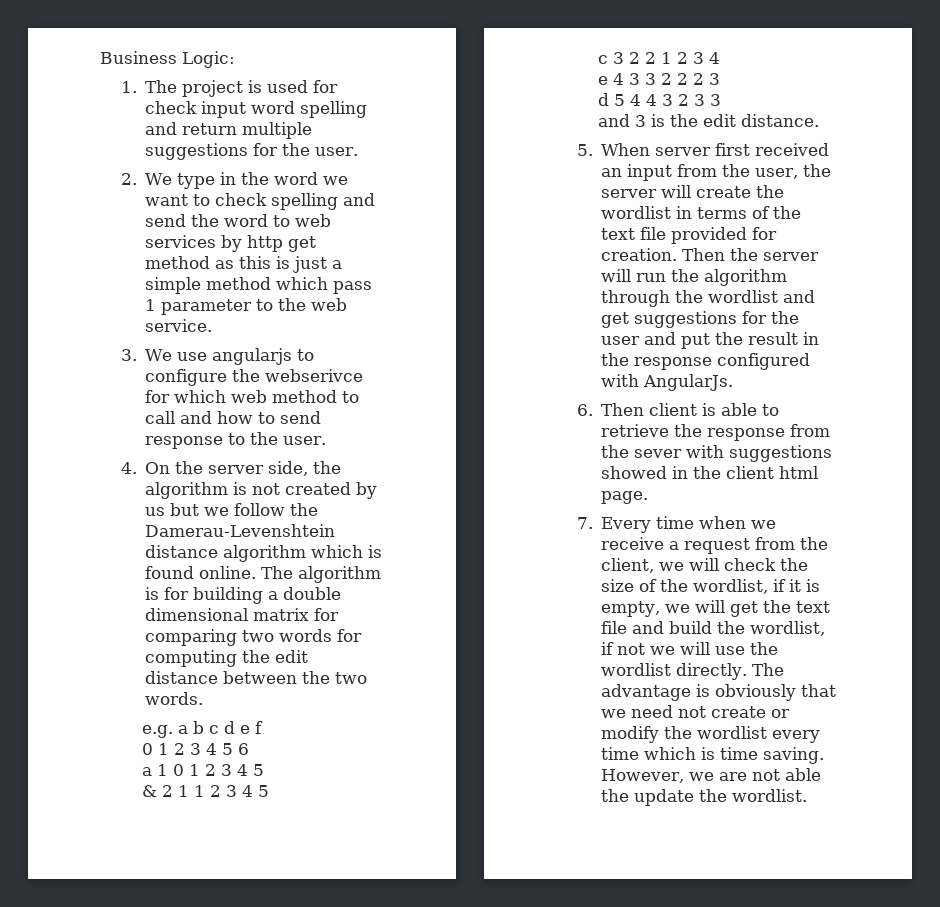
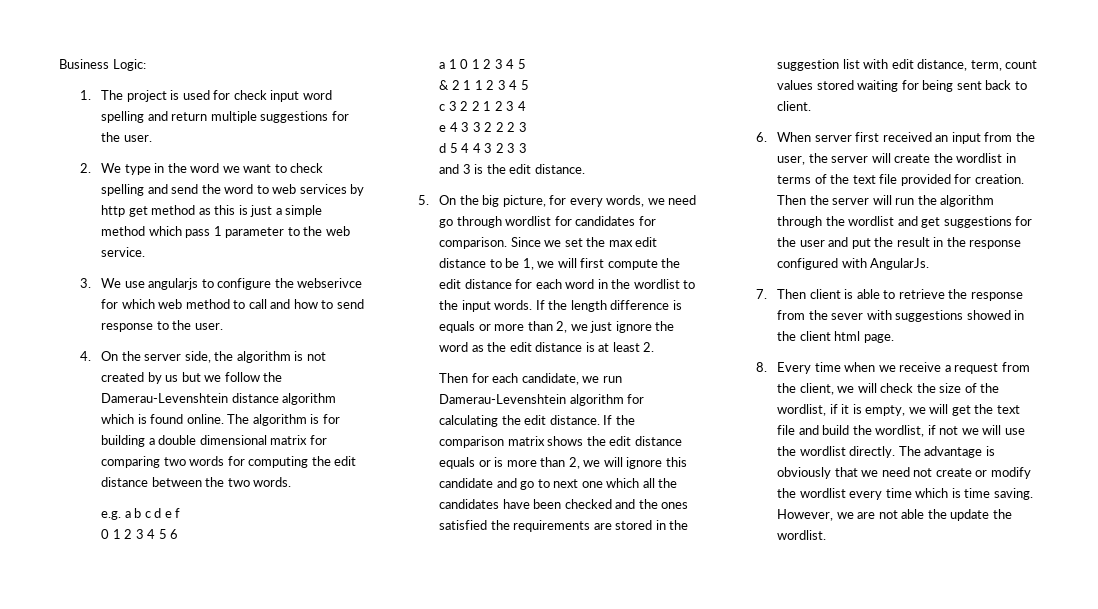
- 5. When server first received an input from the user, the server will create the wordlist in terms of the text file provided for creation.
+ 5. On the big picture, for every words, we need go through wordlist for candidates for comparison. Since we set the max edit distance to be 1, we will first compute the edit distance for each word in the wordlist to the input words. If the length difference is equals or more than 2, we just ignore the word as the edit distance is at least 2.
+ Then for each candidate, we run Damerau-Levenshtein algorithm for calculating the edit distance. If the comparison matrix shows the edit distance equals or is more than 2, we will ignore this candidate and go to next one which all the candidates have been checked and the ones satisfied the requirements are stored in the suggestion list with edit distance, term, count values stored waiting for being sent back to client.
+ 6. When server first received an input from the user, the server will create the wordlist in terms of the text file provided for creation.
- 6. Then client is able to retrieve the response from the sever with suggestions showed in the client html page.
+ 7. Then client is able to retrieve the response from the sever with suggestions showed in the client html page.
- 7. Every time when we receive a request from the client, we will check the size of the wordlist, if it is empty, we will get the text file and build the wordlist, if not we will use the wordlist directly.
+ 8. Every time when we receive a request from the client, we will check the size of the wordlist, if it is empty, we will get the text file and build the wordlist, if not we will use the wordlist directly.

